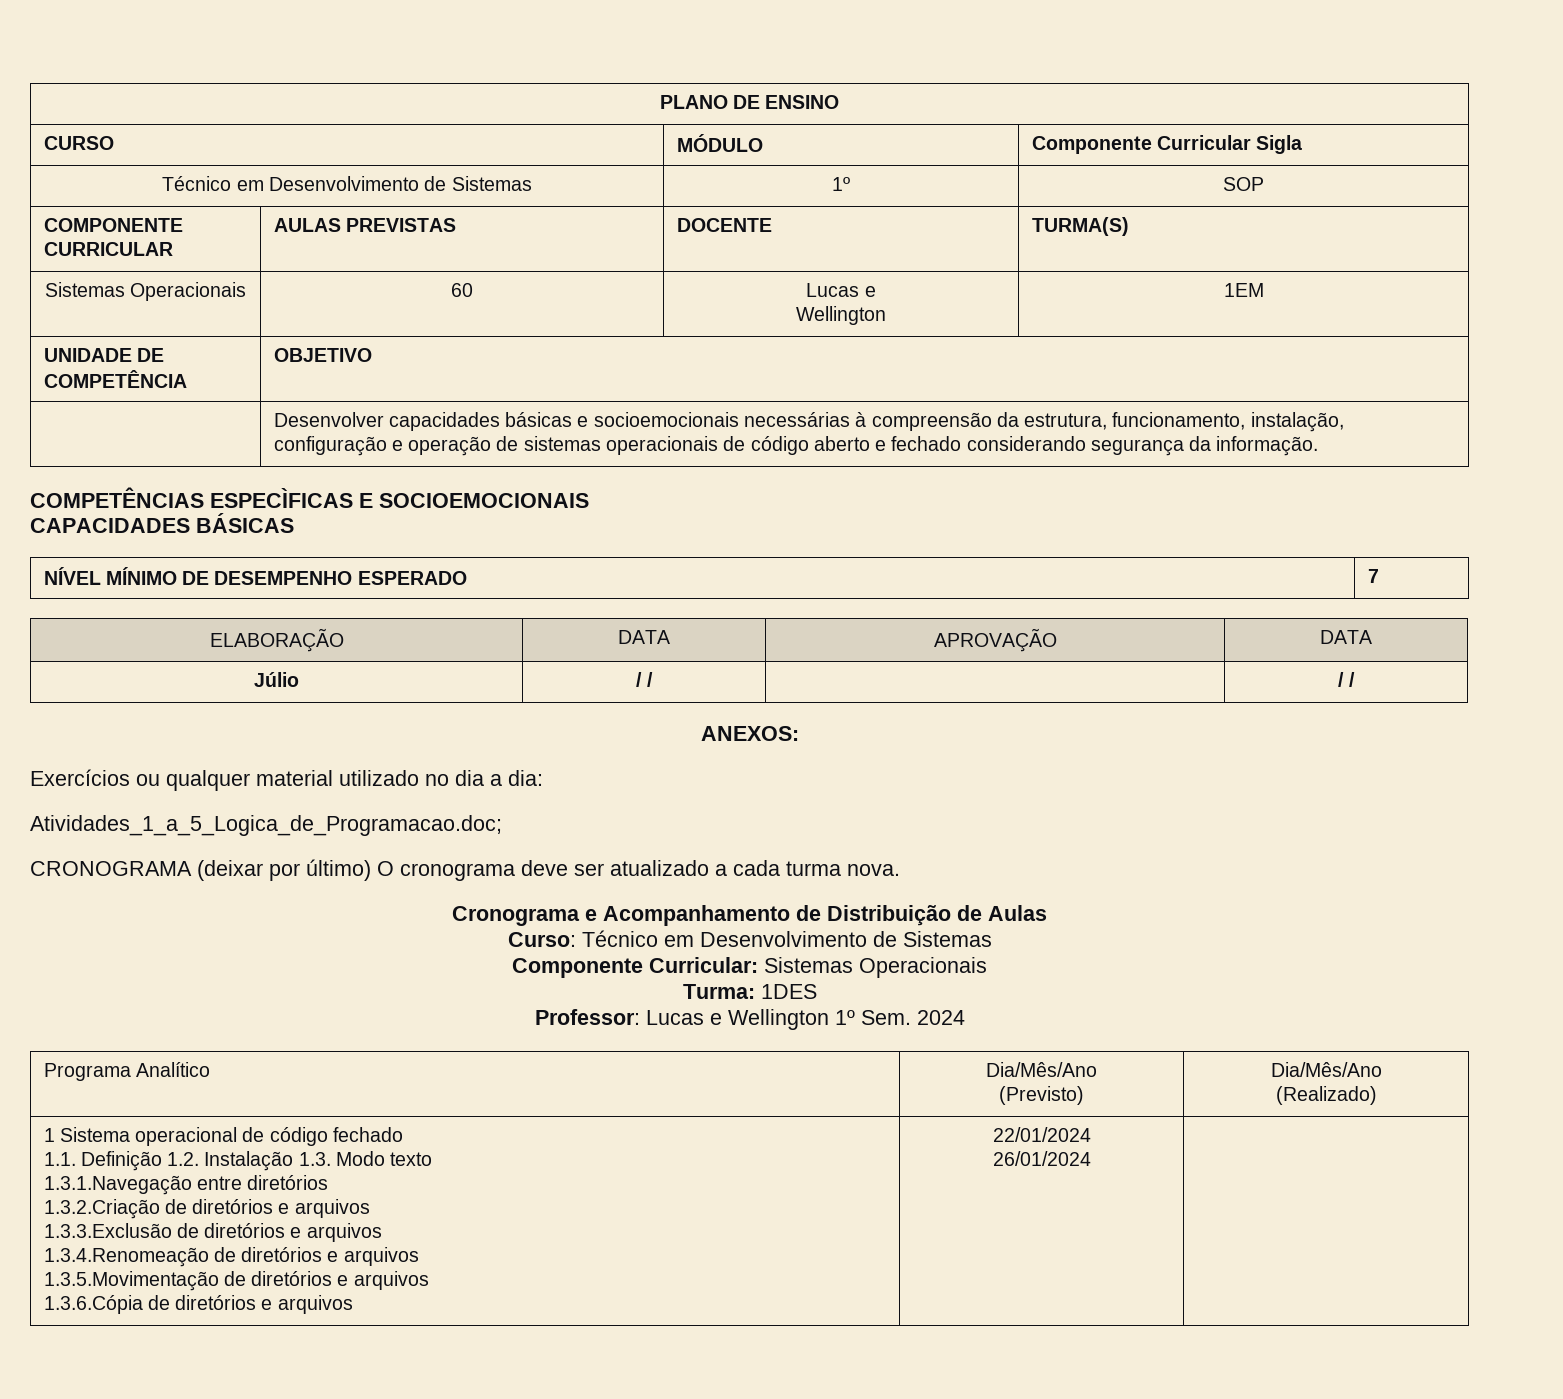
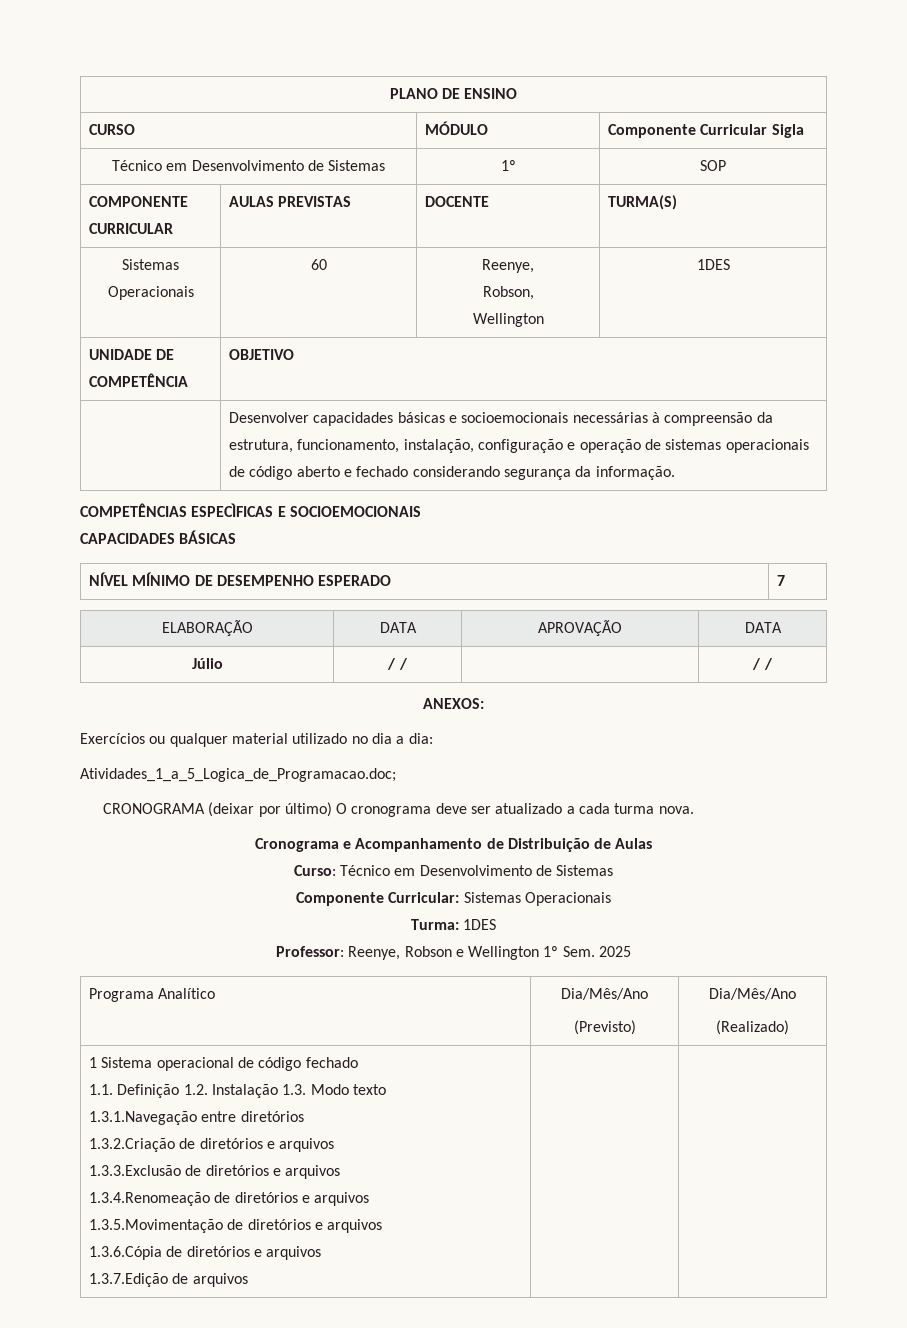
- Sistemas Operacionais | 60 | Lucas e
- Wellington | 1EM
+ Sistemas Operacionais | 60 | Reenye,
+ Robson,
+ Wellington | 1DES
- Professor: Lucas e Wellington 1º Sem. 2024
+ Professor: Reenye, Robson e Wellington 1º Sem. 2025
- 22/01/2024
- 26/01/2024
+ 1.3.7.Edição de arquivos

